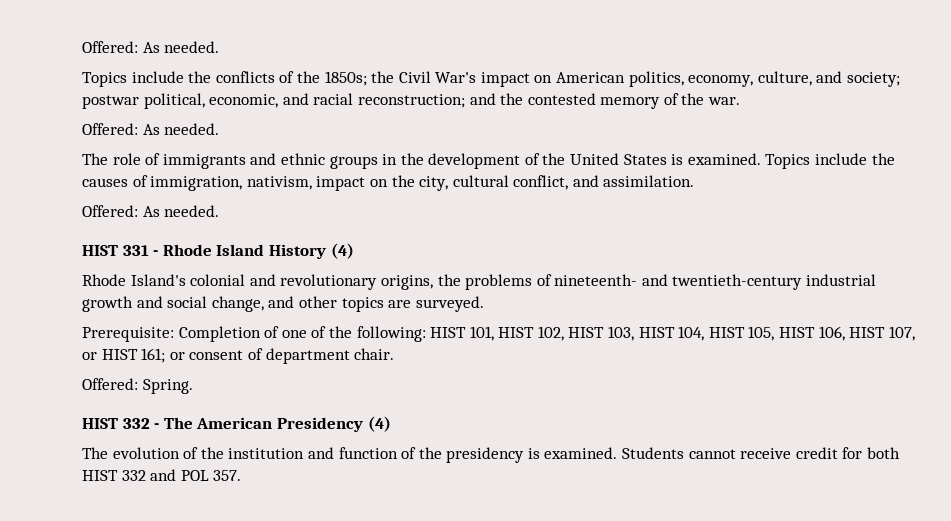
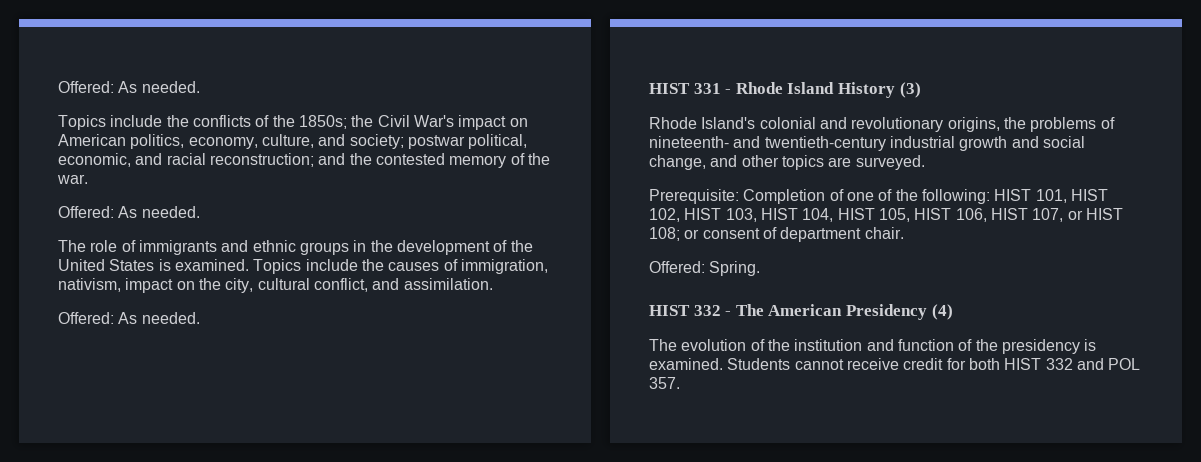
- HIST 331 - Rhode Island History (4)
+ HIST 331 - Rhode Island History (3)
- Prerequisite: Completion of one of the following: HIST 101, HIST 102, HIST 103, HIST 104, HIST 105, HIST 106, HIST 107, or HIST 161; or consent of department chair.
+ Prerequisite: Completion of one of the following: HIST 101, HIST 102, HIST 103, HIST 104, HIST 105, HIST 106, HIST 107, or HIST 108; or consent of department chair.

